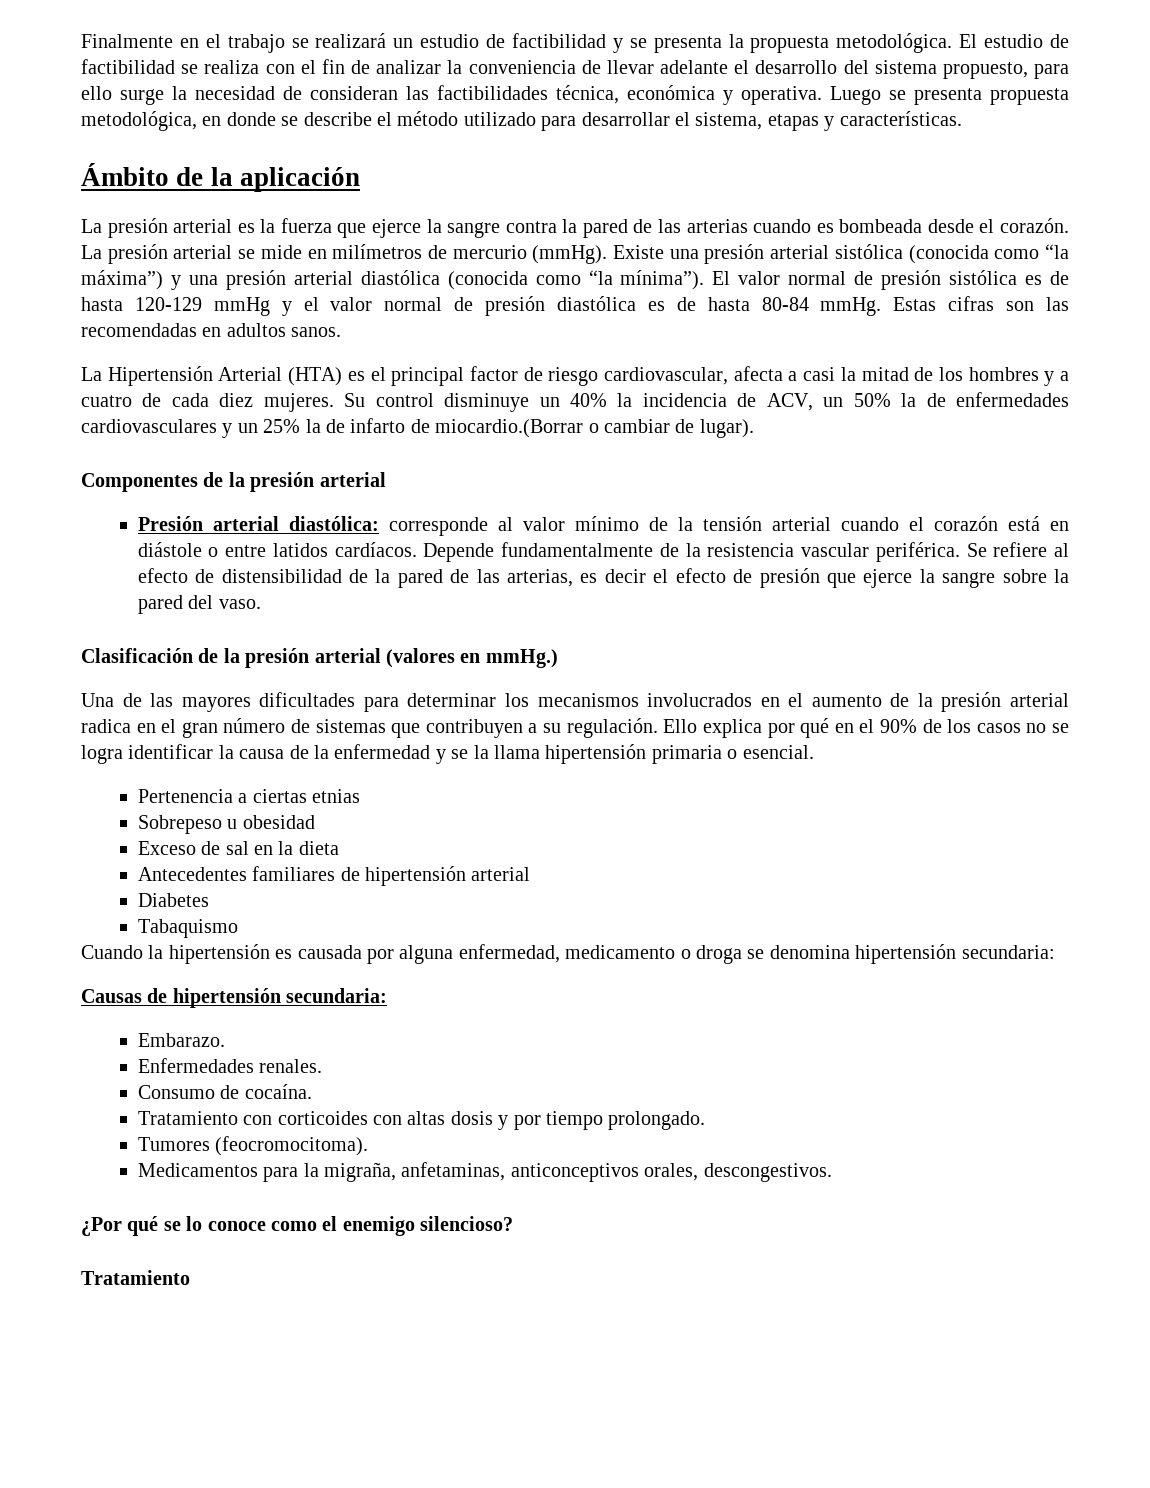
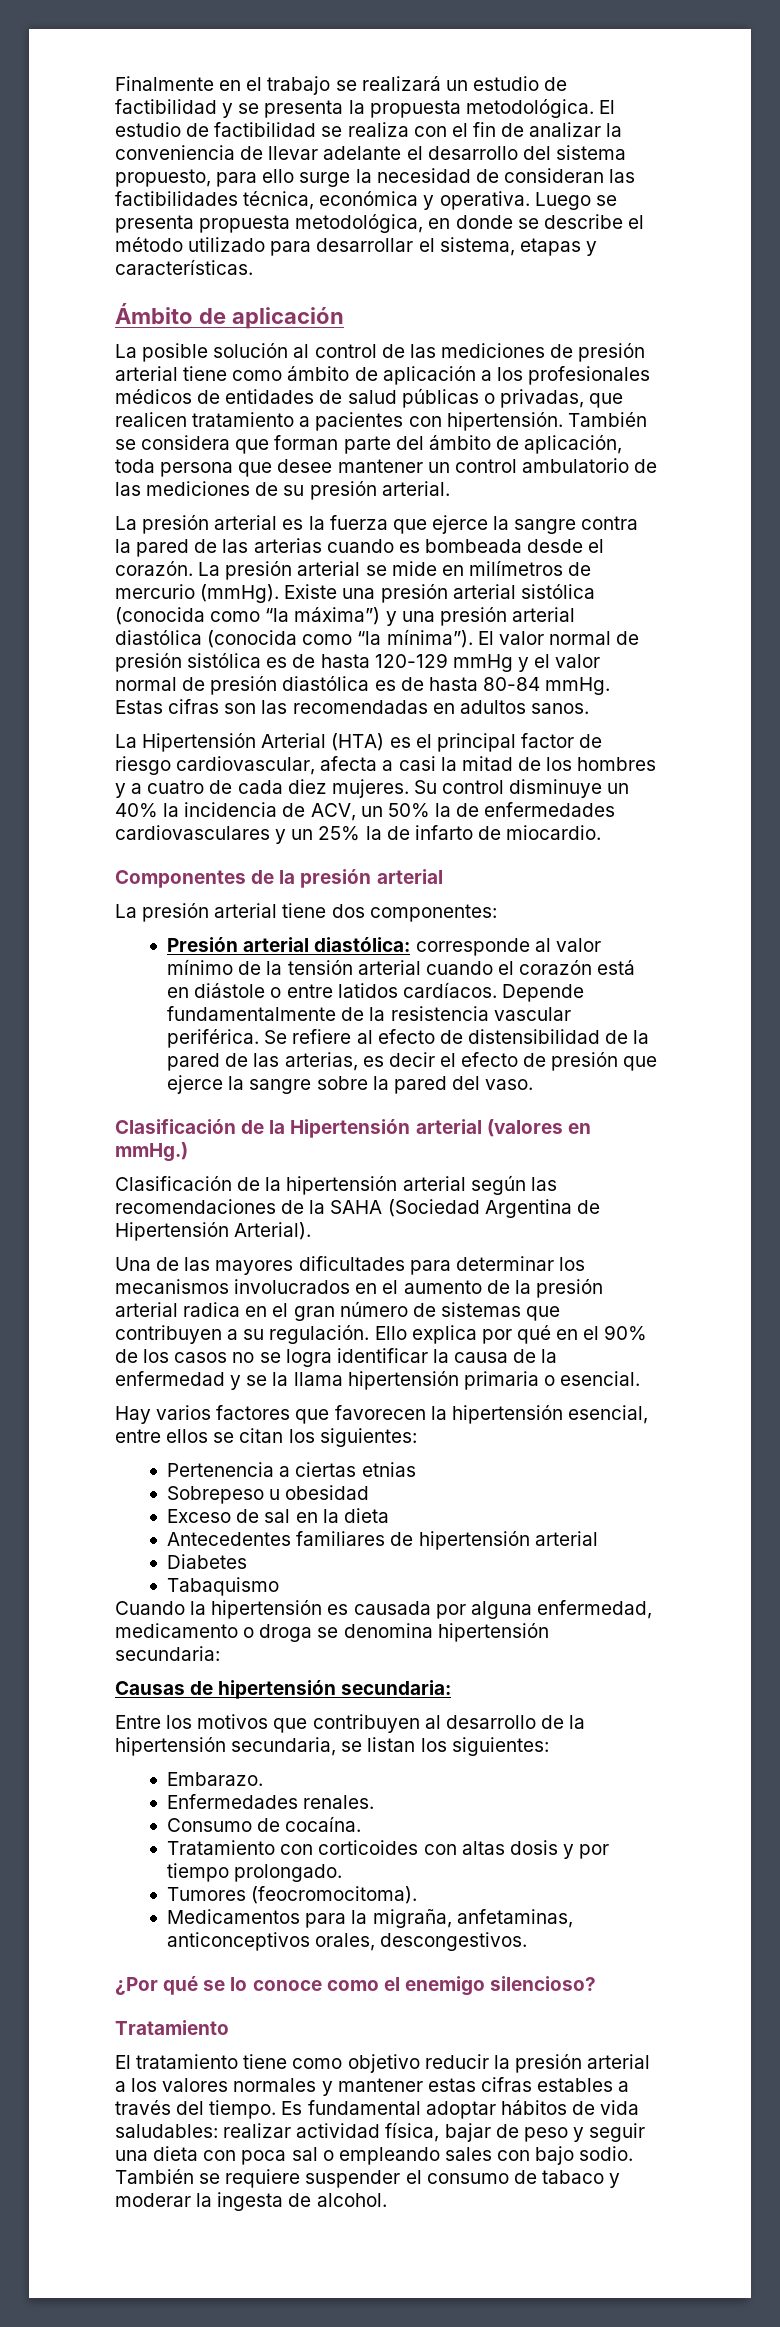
- Ámbito de la aplicación
+ Ámbito de aplicación
+ La posible solución al control de las mediciones de presión arterial tiene como ámbito de aplicación a los profesionales médicos de entidades de salud públicas o privadas, que realicen tratamiento a pacientes con hipertensión. También se considera que forman parte del ámbito de aplicación, toda persona que desee mantener un control ambulatorio de las mediciones de su presión arterial.
- Su control disminuye un 40% la incidencia de ACV, un 50% la de enfermedades cardiovasculares y un 25% la de infarto de miocardio.(Borrar o cambiar de lugar).
+ Su control disminuye un 40% la incidencia de ACV, un 50% la de enfermedades cardiovasculares y un 25% la de infarto de miocardio.
+ La presión arterial tiene dos componentes:
- Clasificación de la presión arterial (valores en mmHg.)
+ Clasificación de la Hipertensión arterial (valores en mmHg.)
+ Clasificación de la hipertensión arterial según las recomendaciones de la SAHA (Sociedad Argentina de Hipertensión Arterial).
+ Hay varios factores que favorecen la hipertensión esencial, entre ellos se citan los siguientes:
+ Entre los motivos que contribuyen al desarrollo de la hipertensión secundaria, se listan los siguientes:
+ El tratamiento tiene como objetivo reducir la presión arterial a los valores normales y mantener estas cifras estables a través del tiempo. Es fundamental adoptar hábitos de vida saludables: realizar actividad física, bajar de peso y seguir una dieta con poca sal o empleando sales con bajo sodio. También se requiere suspender el consumo de tabaco y moderar la ingesta de alcohol.

